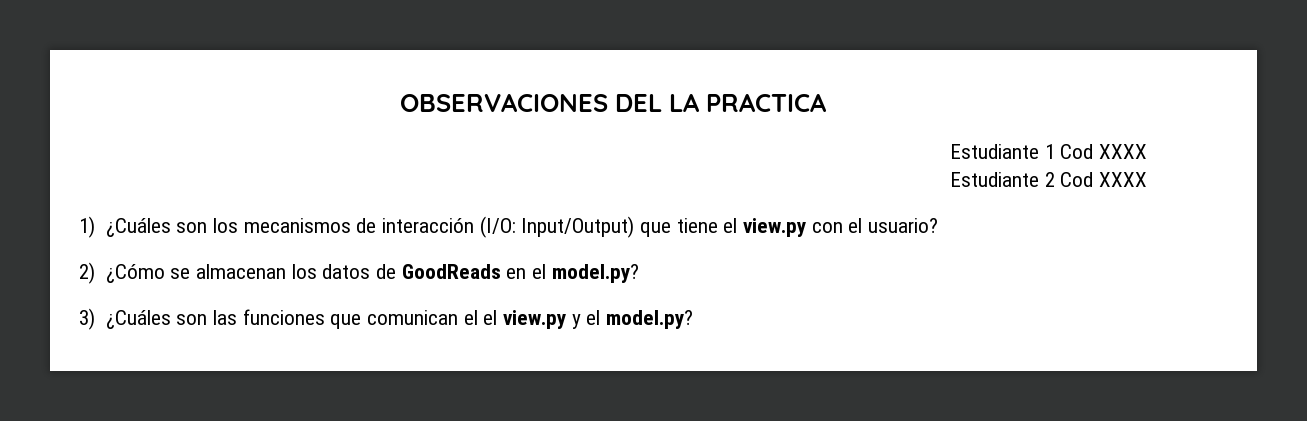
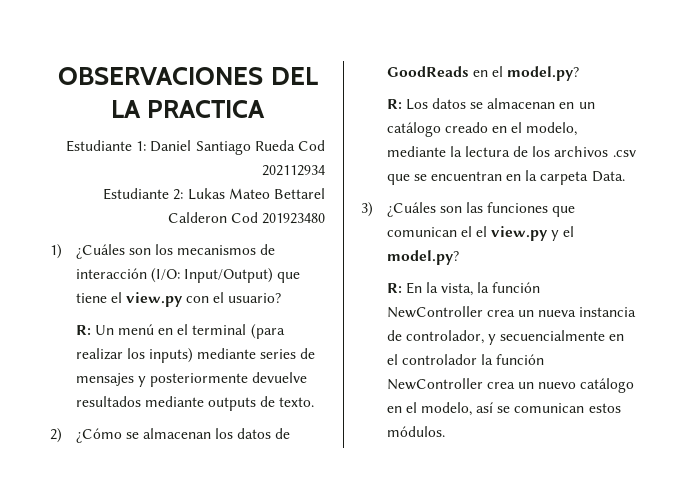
- Estudiante 1 Cod XXXX
- Estudiante 2 Cod XXXX
+ Estudiante 1: Daniel Santiago Rueda Cod 202112934
+ Estudiante 2: Lukas Mateo Bettarel Calderon Cod 201923480
+ R: Un menú en el terminal (para realizar los inputs) mediante series de mensajes y posteriormente devuelve resultados mediante outputs de texto.
+ R: Los datos se almacenan en un catálogo creado en el modelo, mediante la lectura de los archivos .csv que se encuentran en la carpeta Data.
+ R: En la vista, la función NewController crea un nueva instancia de controlador, y secuencialmente en el controlador la función NewController crea un nuevo catálogo en el modelo, así se comunican estos módulos.

